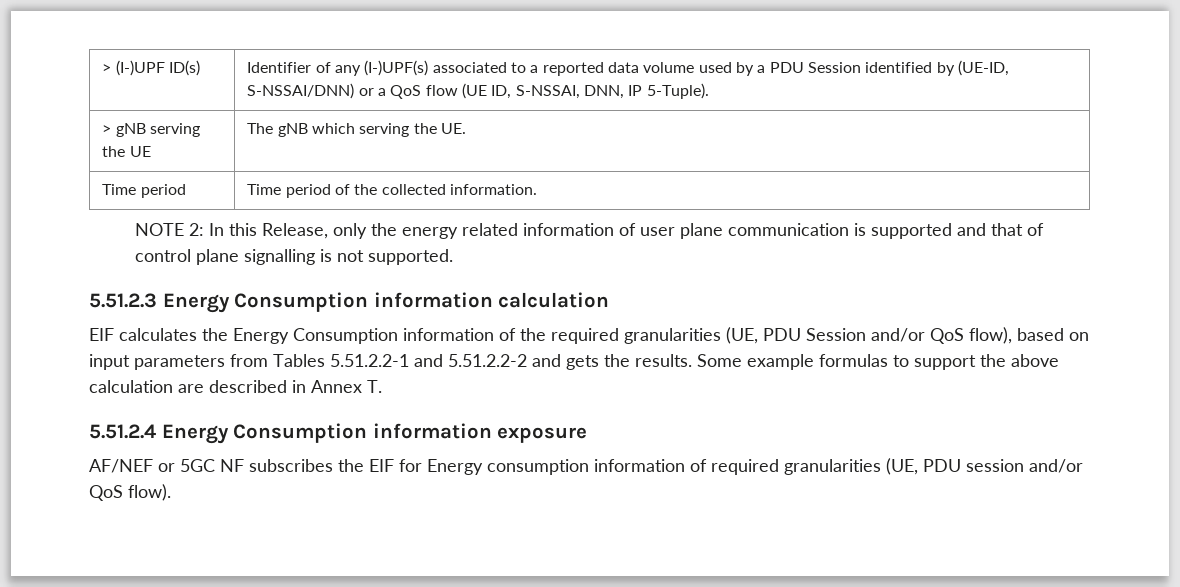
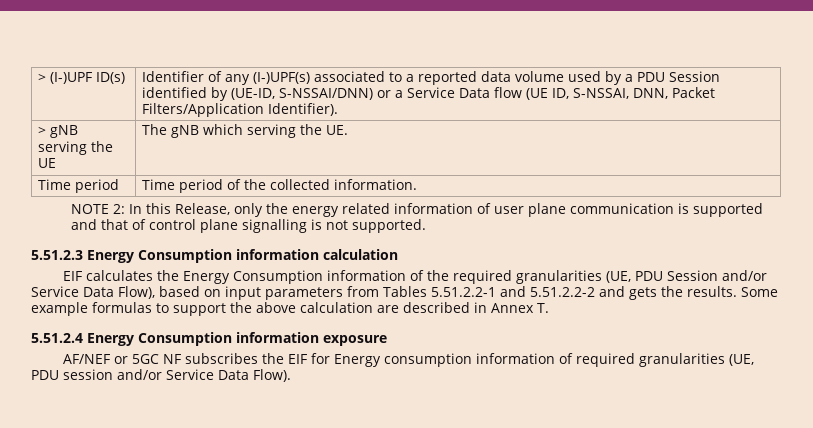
- > (I-)UPF ID(s) | Identifier of any (I-)UPF(s) associated to a reported data volume used by a PDU Session identified by (UE-ID, S-NSSAI/DNN) or a QoS flow (UE ID, S-NSSAI, DNN, IP 5-Tuple).
+ > (I-)UPF ID(s) | Identifier of any (I-)UPF(s) associated to a reported data volume used by a PDU Session identified by (UE-ID, S-NSSAI/DNN) or a Service Data flow (UE ID, S-NSSAI, DNN, Packet Filters/Application Identifier).
- EIF calculates the Energy Consumption information of the required granularities (UE, PDU Session and/or QoS flow), based on input parameters from Tables 5.51.2.2-1 and 5.51.2.2-2 and gets the results.
+ EIF calculates the Energy Consumption information of the required granularities (UE, PDU Session and/or Service Data Flow), based on input parameters from Tables 5.51.2.2-1 and 5.51.2.2-2 and gets the results.
- AF/NEF or 5GC NF subscribes the EIF for Energy consumption information of required granularities (UE, PDU session and/or QoS flow).
+ AF/NEF or 5GC NF subscribes the EIF for Energy consumption information of required granularities (UE, PDU session and/or Service Data Flow).

